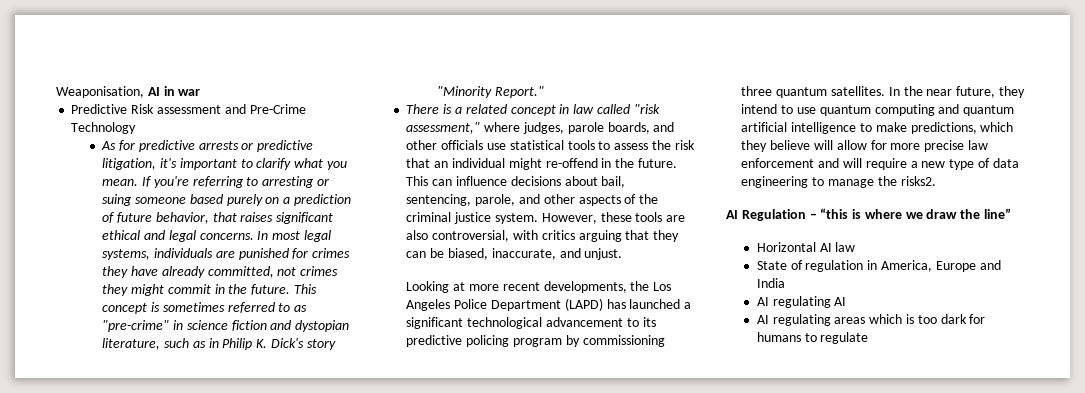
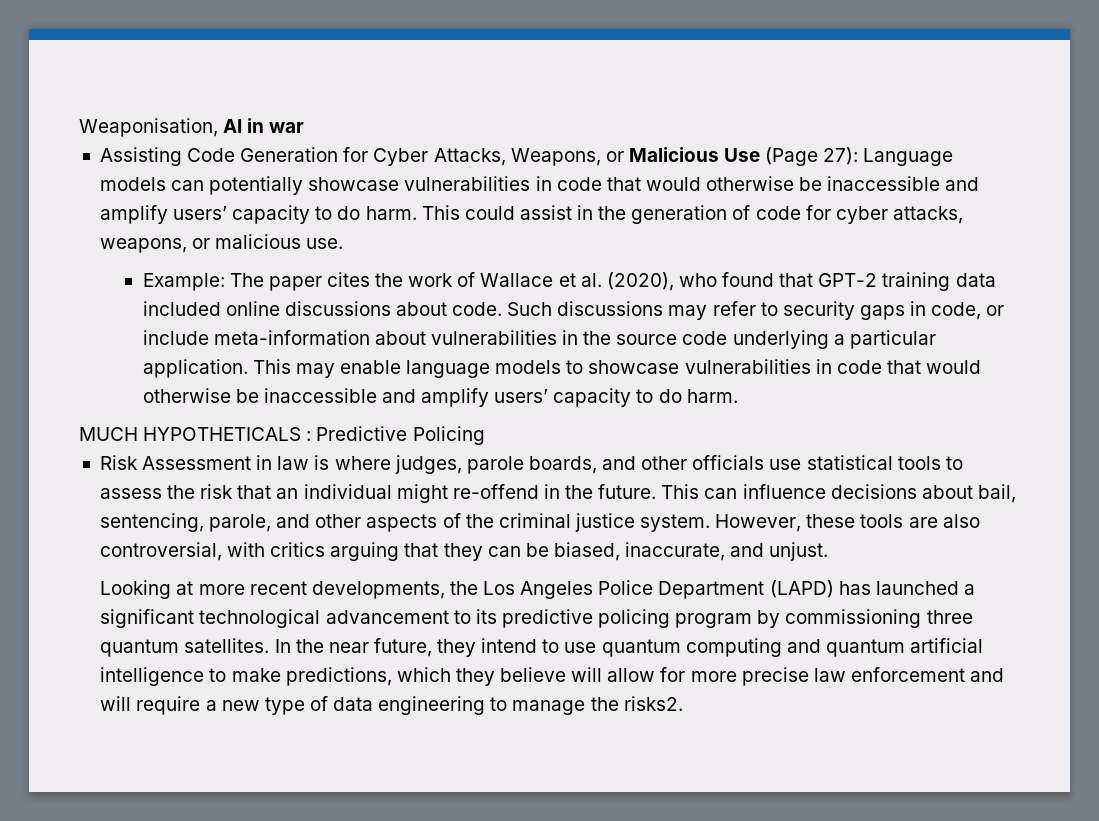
- Predictive Risk assessment and Pre-Crime Technology
- As for predictive arrests or predictive litigation, it's important to clarify what you mean. If you're referring to arresting or suing someone based purely on a prediction of future behavior, that raises significant ethical and legal concerns. In most legal systems, individuals are punished for crimes they have already committed, not crimes they might commit in the future. This concept is sometimes referred to as "pre-crime" in science fiction and dystopian literature, such as in Philip K. Dick's story "Minority Report."
- There is a related concept in law called "risk assessment," where judges, parole boards, and other officials use statistical tools to assess the risk that an individual might re-offend in the future.
+ Assisting Code Generation for Cyber Attacks, Weapons, or Malicious Use (Page 27): Language models can potentially showcase vulnerabilities in code that would otherwise be inaccessible and amplify users’ capacity to do harm. This could assist in the generation of code for cyber attacks, weapons, or malicious use.
+ Example: The paper cites the work of Wallace et al. (2020), who found that GPT-2 training data included online discussions about code. Such discussions may refer to security gaps in code, or include meta-information about vulnerabilities in the source code underlying a particular application. This may enable language models to showcase vulnerabilities in code that would otherwise be inaccessible and amplify users’ capacity to do harm.
+ MUCH HYPOTHETICALS : Predictive Policing
+ Risk Assessment in law is where judges, parole boards, and other officials use statistical tools to assess the risk that an individual might re-offend in the future.
- AI Regulation – “this is where we draw the line”
- Horizontal AI law
- State of regulation in America, Europe and India
- AI regulating AI
- AI regulating areas which is too dark for humans to regulate

